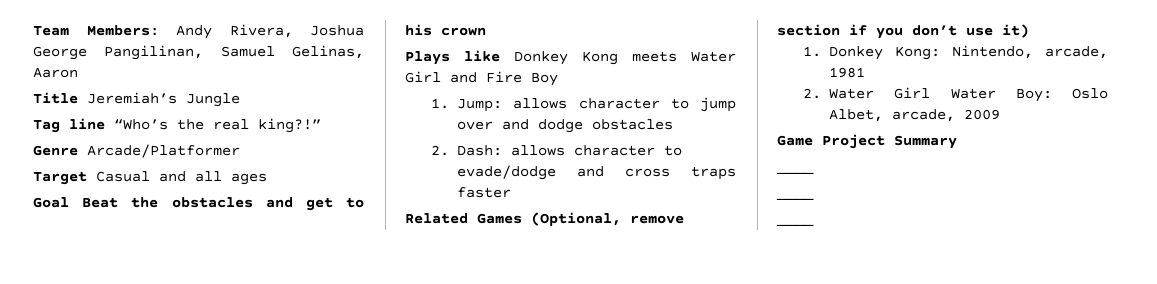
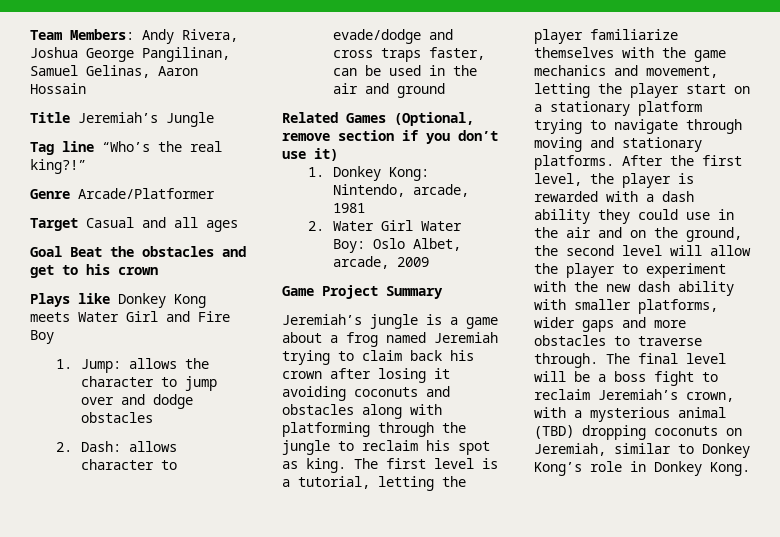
- Team Members: Andy Rivera, Joshua George Pangilinan, Samuel Gelinas, Aaron
+ Team Members: Andy Rivera, Joshua George Pangilinan, Samuel Gelinas, Aaron Hossain
- 1. Jump: allows character to jump over and dodge obstacles
+ 1. Jump: allows the character to jump over and dodge obstacles
- 2. Dash: allows character to evade/dodge and cross traps faster
+ 2. Dash: allows character to evade/dodge and cross traps faster, can be used in the air and ground
  Game Project Summary
- ____
- ____
- ____
+ Jeremiah’s jungle is a game about a frog named Jeremiah trying to claim back his crown after losing it avoiding coconuts and obstacles along with platforming through the jungle to reclaim his spot as king. The first level is a tutorial, letting the player familiarize themselves with the game mechanics and movement, letting the player start on a stationary platform trying to navigate through moving and stationary platforms. After the first level, the player is rewarded with a dash ability they could use in the air and on the ground, the second level will allow the player to experiment with the new dash ability with smaller platforms, wider gaps and more obstacles to traverse through. The final level will be a boss fight to reclaim Jeremiah’s crown, with a mysterious animal (TBD) dropping coconuts on Jeremiah, similar to Donkey Kong’s role in Donkey Kong.

